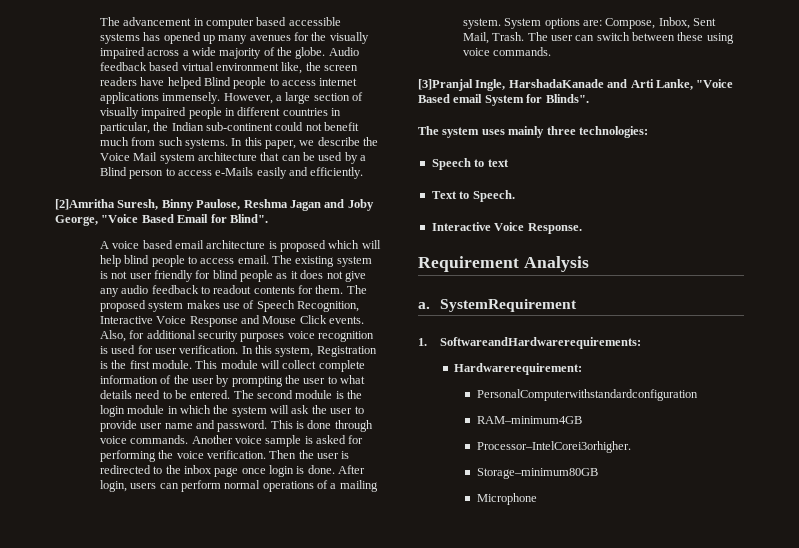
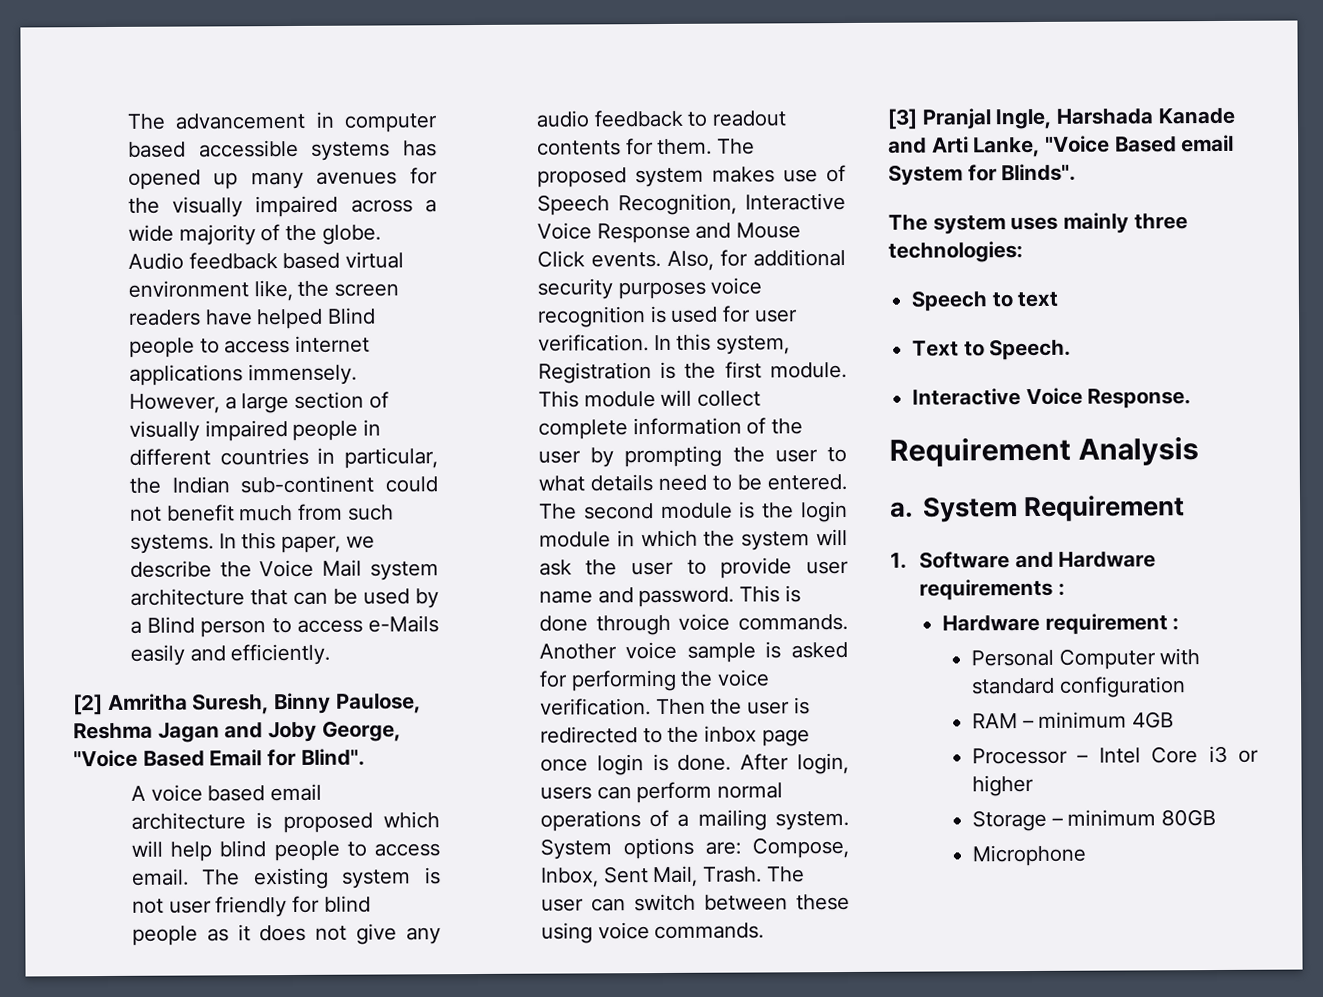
- [2]Amritha Suresh, Binny Paulose, Reshma Jagan and Joby George, "Voice Based Email for Blind".
+ [2] Amritha Suresh, Binny Paulose, Reshma Jagan and Joby George, "Voice Based Email for Blind".
- [3]Pranjal Ingle, HarshadaKanade and Arti Lanke, "Voice Based email System for Blinds".
+ [3] Pranjal Ingle, Harshada Kanade and Arti Lanke, "Voice Based email System for Blinds".
- SystemRequirement
+ System Requirement
- 1. SoftwareandHardwarerequirements:
- Hardwarerequirement:
- PersonalComputerwithstandardconfiguration
- RAM–minimum4GB
- Processor–IntelCorei3orhigher.
- Storage–minimum80GB
+ 1. Software and Hardware requirements :
+ Hardware requirement :
+ Personal Computer with standard configuration
+ RAM – minimum 4GB
+ Processor – Intel Core i3 or higher
+ Storage – minimum 80GB

